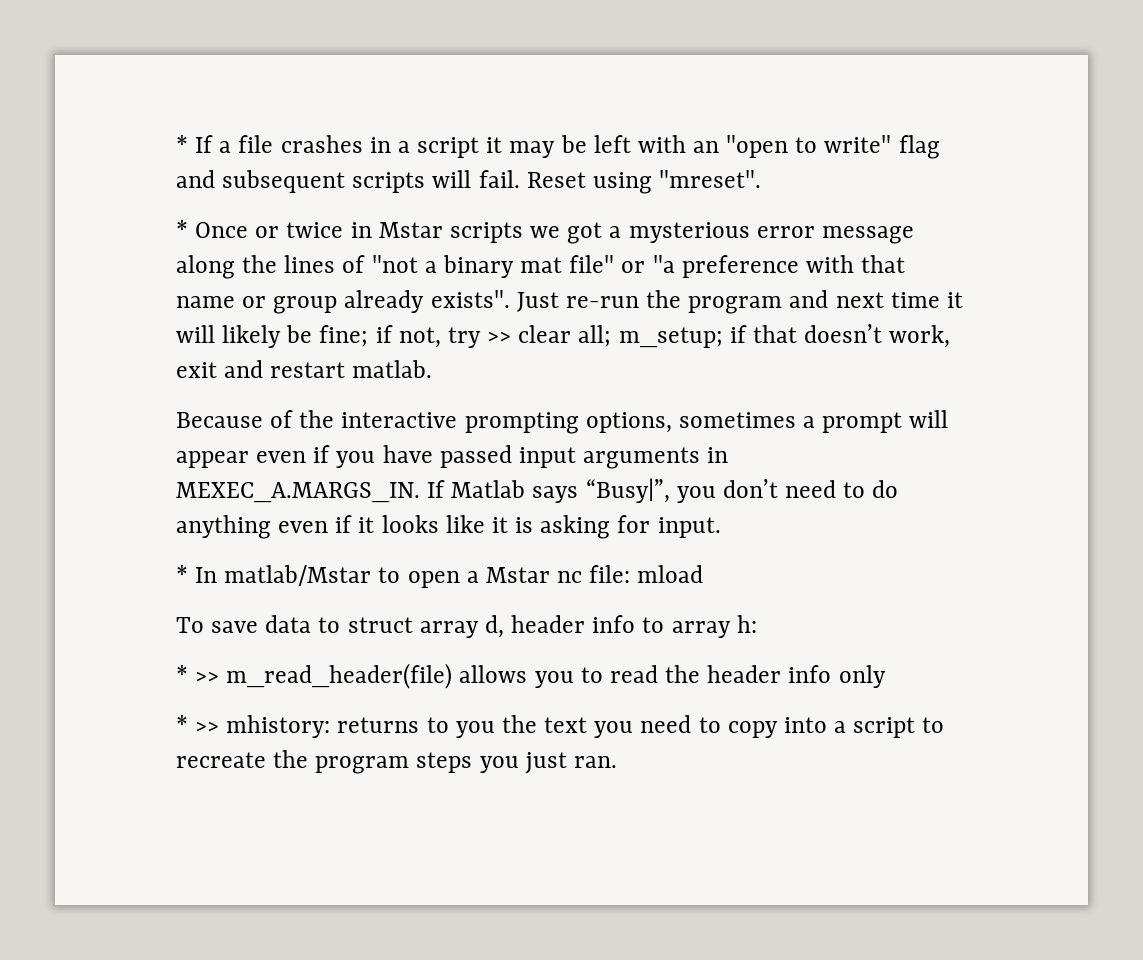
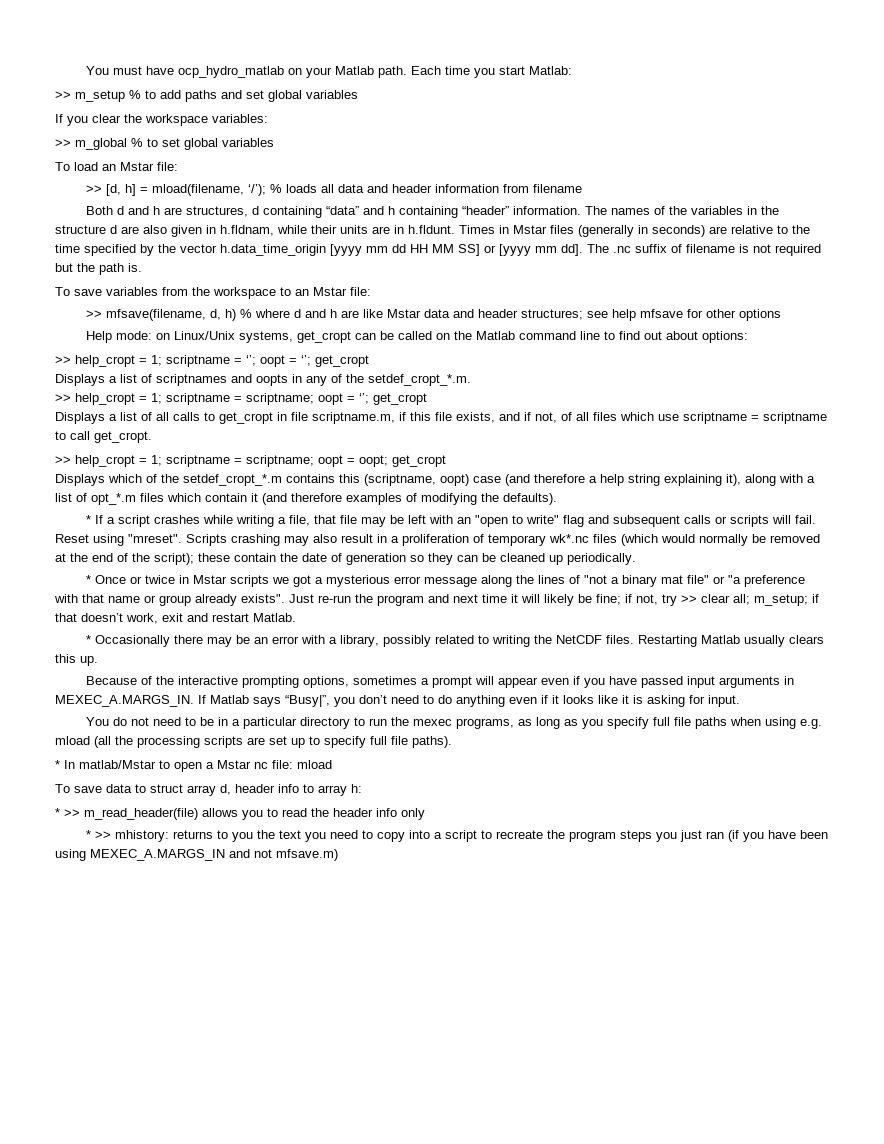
- * If a file crashes in a script it may be left with an "open to write" flag and subsequent scripts will fail.
+ You must have ocp_hydro_matlab on your Matlab path. Each time you start Matlab:
+ >> m_setup % to add paths and set global variables
+ If you clear the workspace variables:
+ >> m_global % to set global variables
+ To load an Mstar file:
+ >> [d, h] = mload(filename, ‘/’); % loads all data and header information from filename
+ Both d and h are structures, d containing “data” and h containing “header” information. The names of the variables in the structure d are also given in h.fldnam, while their units are in h.fldunt. Times in Mstar files (generally in seconds) are relative to the time specified by the vector h.data_time_origin [yyyy mm dd HH MM SS] or [yyyy mm dd]. The .nc suffix of filename is not required but the path is.
+ To save variables from the workspace to an Mstar file:
+ >> mfsave(filename, d, h) % where d and h are like Mstar data and header structures; see help mfsave for other options
+ Help mode: on Linux/Unix systems, get_cropt can be called on the Matlab command line to find out about options:
+ >> help_cropt = 1; scriptname = ‘’; oopt = ‘’; get_cropt
+ Displays a list of scriptnames and oopts in any of the setdef_cropt_*.m.
+ >> help_cropt = 1; scriptname = scriptname; oopt = ‘’; get_cropt
+ Displays a list of all calls to get_cropt in file scriptname.m, if this file exists, and if not, of all files which use scriptname = scriptname to call get_cropt.
+ >> help_cropt = 1; scriptname = scriptname; oopt = oopt; get_cropt
+ Displays which of the setdef_cropt_*.m contains this (scriptname, oopt) case (and therefore a help string explaining it), along with a list of opt_*.m files which contain it (and therefore examples of modifying the defaults).
+ * If a script crashes while writing a file, that file may be left with an "open to write" flag and subsequent calls or scripts will fail.
+ Scripts crashing may also result in a proliferation of temporary wk*.nc files (which would normally be removed at the end of the script); these contain the date of generation so they can be cleaned up periodically.
- Just re-run the program and next time it will likely be fine; if not, try >> clear all; m_setup; if that doesn’t work, exit and restart matlab.
+ Just re-run the program and next time it will likely be fine; if not, try >> clear all; m_setup; if that doesn’t work, exit and restart Matlab.
+ * Occasionally there may be an error with a library, possibly related to writing the NetCDF files. Restarting Matlab usually clears this up.
+ You do not need to be in a particular directory to run the mexec programs, as long as you specify full file paths when using e.g. mload (all the processing scripts are set up to specify full file paths).
- * >> mhistory: returns to you the text you need to copy into a script to recreate the program steps you just ran.
+ * >> mhistory: returns to you the text you need to copy into a script to recreate the program steps you just ran (if you have been using MEXEC_A.MARGS_IN and not mfsave.m)

